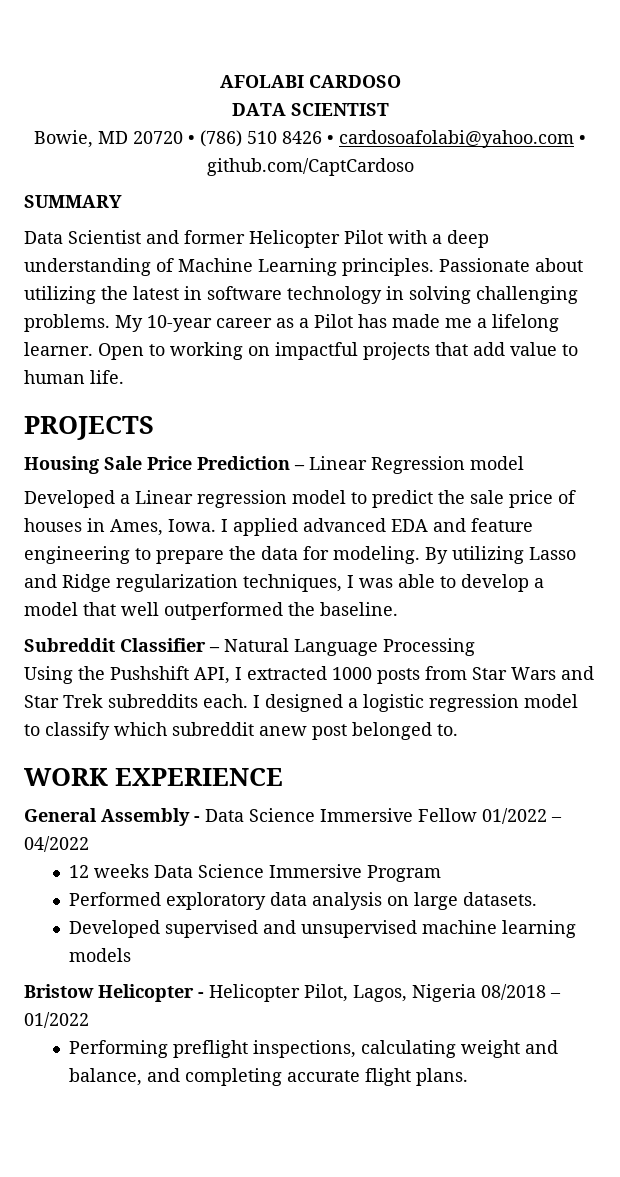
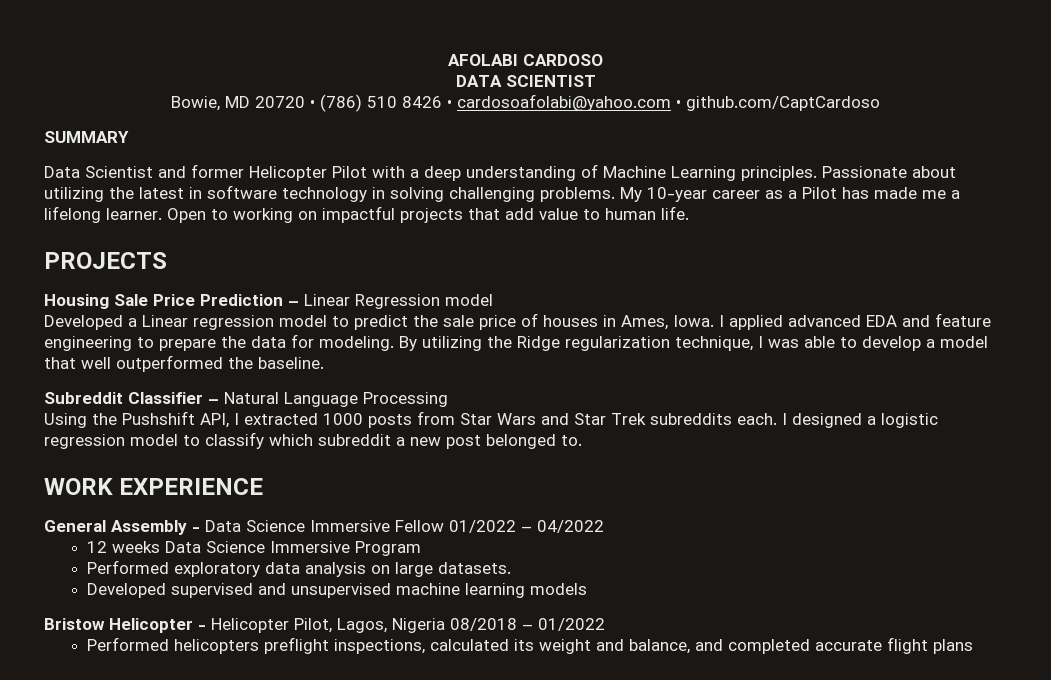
- By utilizing Lasso and Ridge regularization techniques, I was able to develop a model that well outperformed the baseline.
+ By utilizing the Ridge regularization technique, I was able to develop a model that well outperformed the baseline.
- I designed a logistic regression model to classify which subreddit anew post belonged to.
+ I designed a logistic regression model to classify which subreddit a new post belonged to.
- Performing preflight inspections, calculating weight and balance, and completing accurate flight plans.
+ Performed helicopters preflight inspections, calculated its weight and balance, and completed accurate flight plans

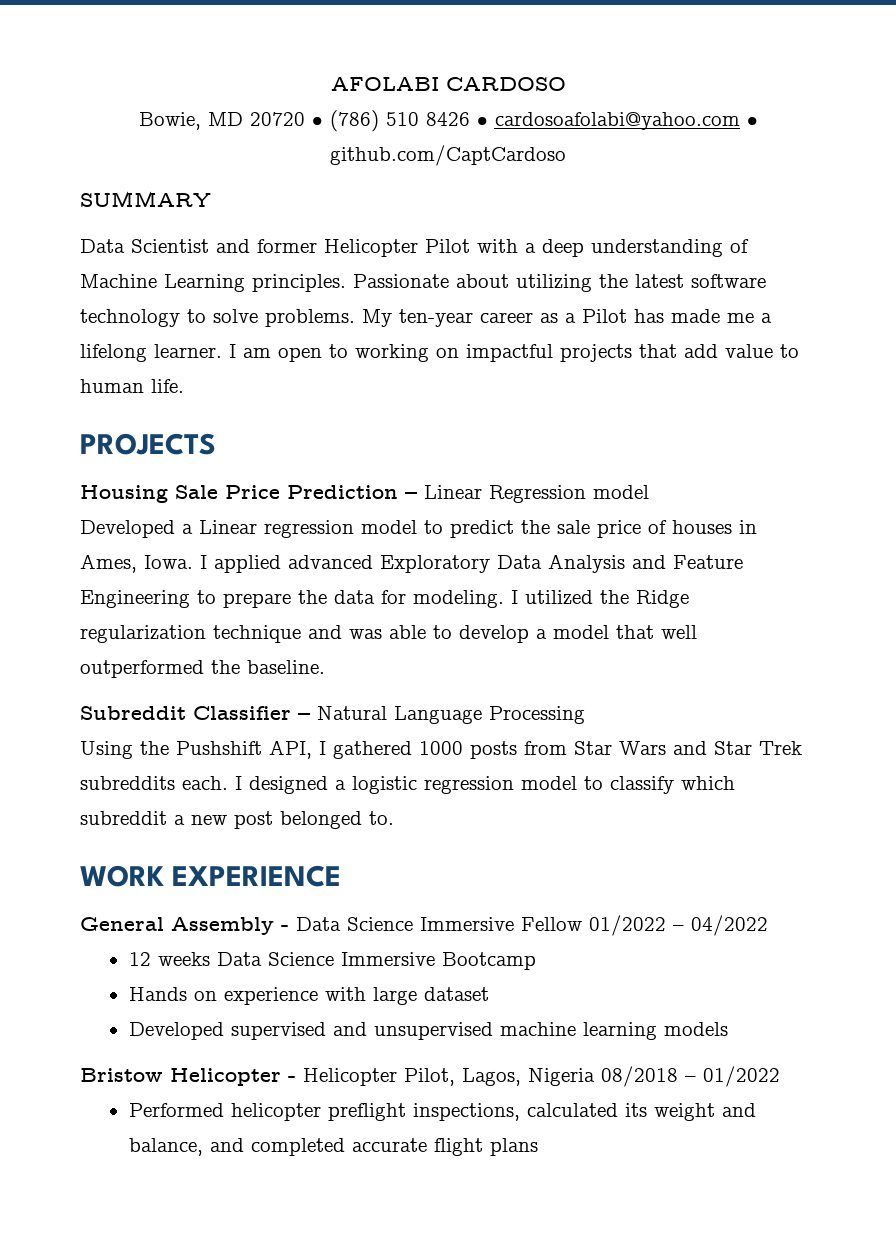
- DATA SCIENTIST
- Passionate about utilizing the latest in software technology in solving challenging problems.
+ Passionate about utilizing the latest software technology to solve problems.
- My 10-year career as a Pilot has made me a lifelong learner.
+ My ten-year career as a Pilot has made me a lifelong learner.
- Open to working on impactful projects that add value to human life.
+ I am open to working on impactful projects that add value to human life.
- I applied advanced EDA and feature engineering to prepare the data for modeling.
+ I applied advanced Exploratory Data Analysis and Feature Engineering to prepare the data for modeling.
- By utilizing the Ridge regularization technique, I was able to develop a model that well outperformed the baseline.
+ I utilized the Ridge regularization technique and was able to develop a model that well outperformed the baseline.
- Using the Pushshift API, I extracted 1000 posts from Star Wars and Star Trek subreddits each.
+ Using the Pushshift API, I gathered 1000 posts from Star Wars and Star Trek subreddits each.
- 12 weeks Data Science Immersive Program
- Performed exploratory data analysis on large datasets.
+ 12 weeks Data Science Immersive Bootcamp
+ Hands on experience with large dataset
- Performed helicopters preflight inspections, calculated its weight and balance, and completed accurate flight plans
+ Performed helicopter preflight inspections, calculated its weight and balance, and completed accurate flight plans

